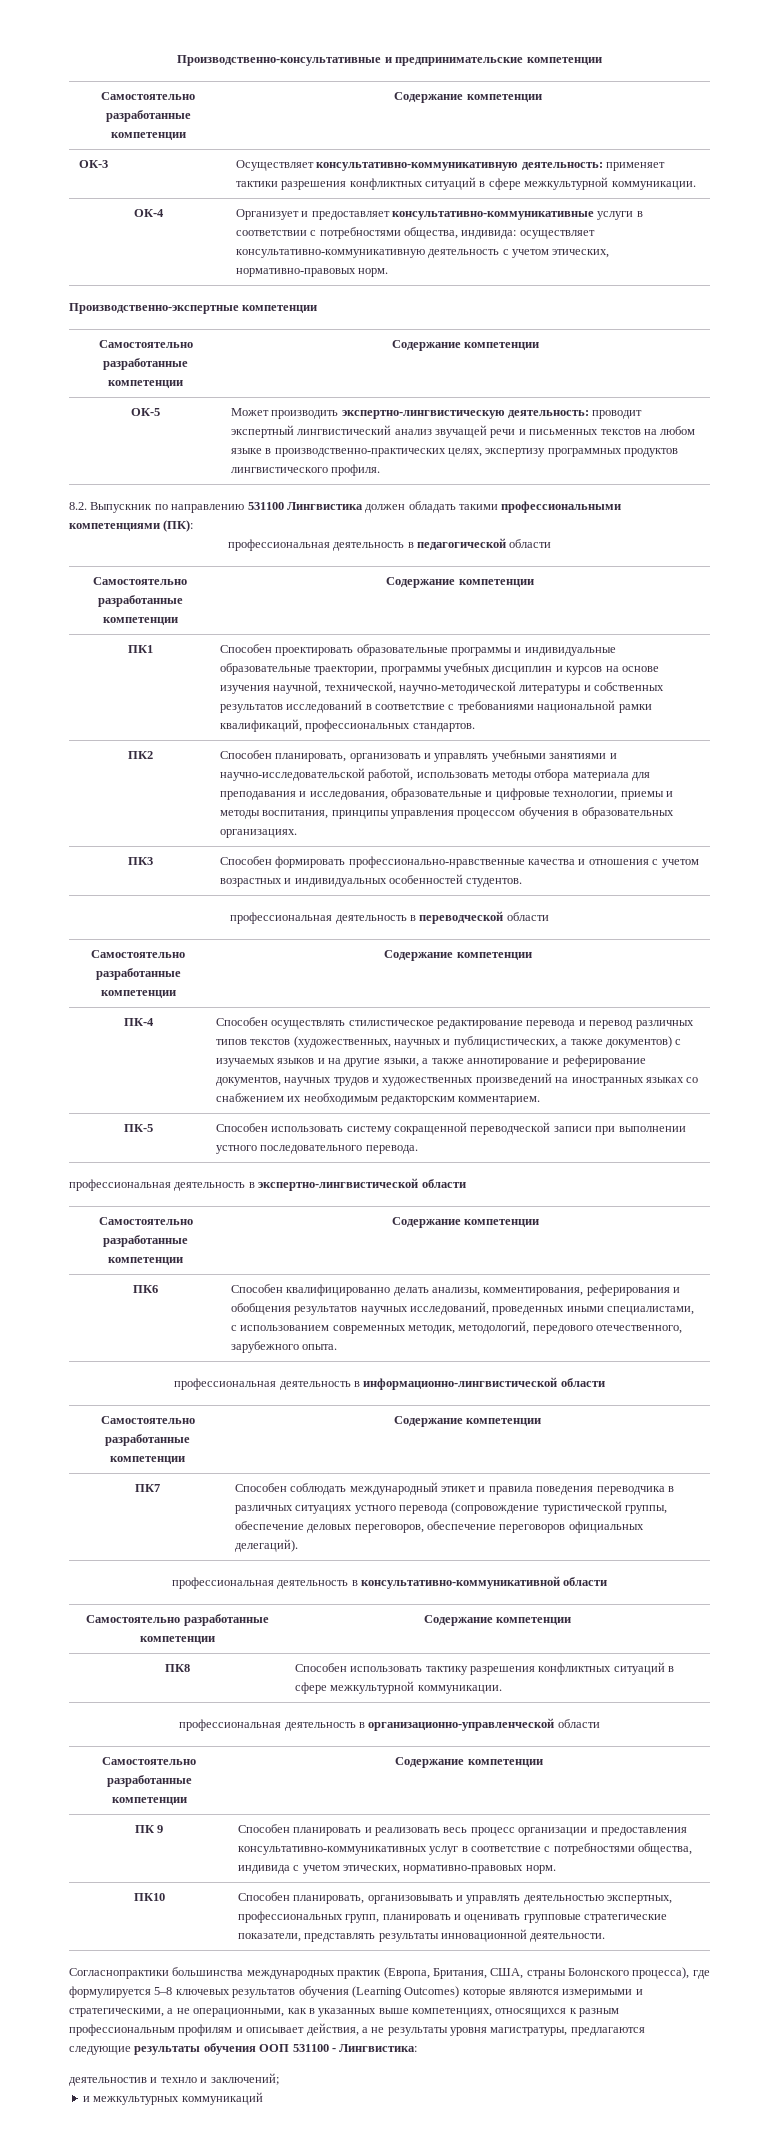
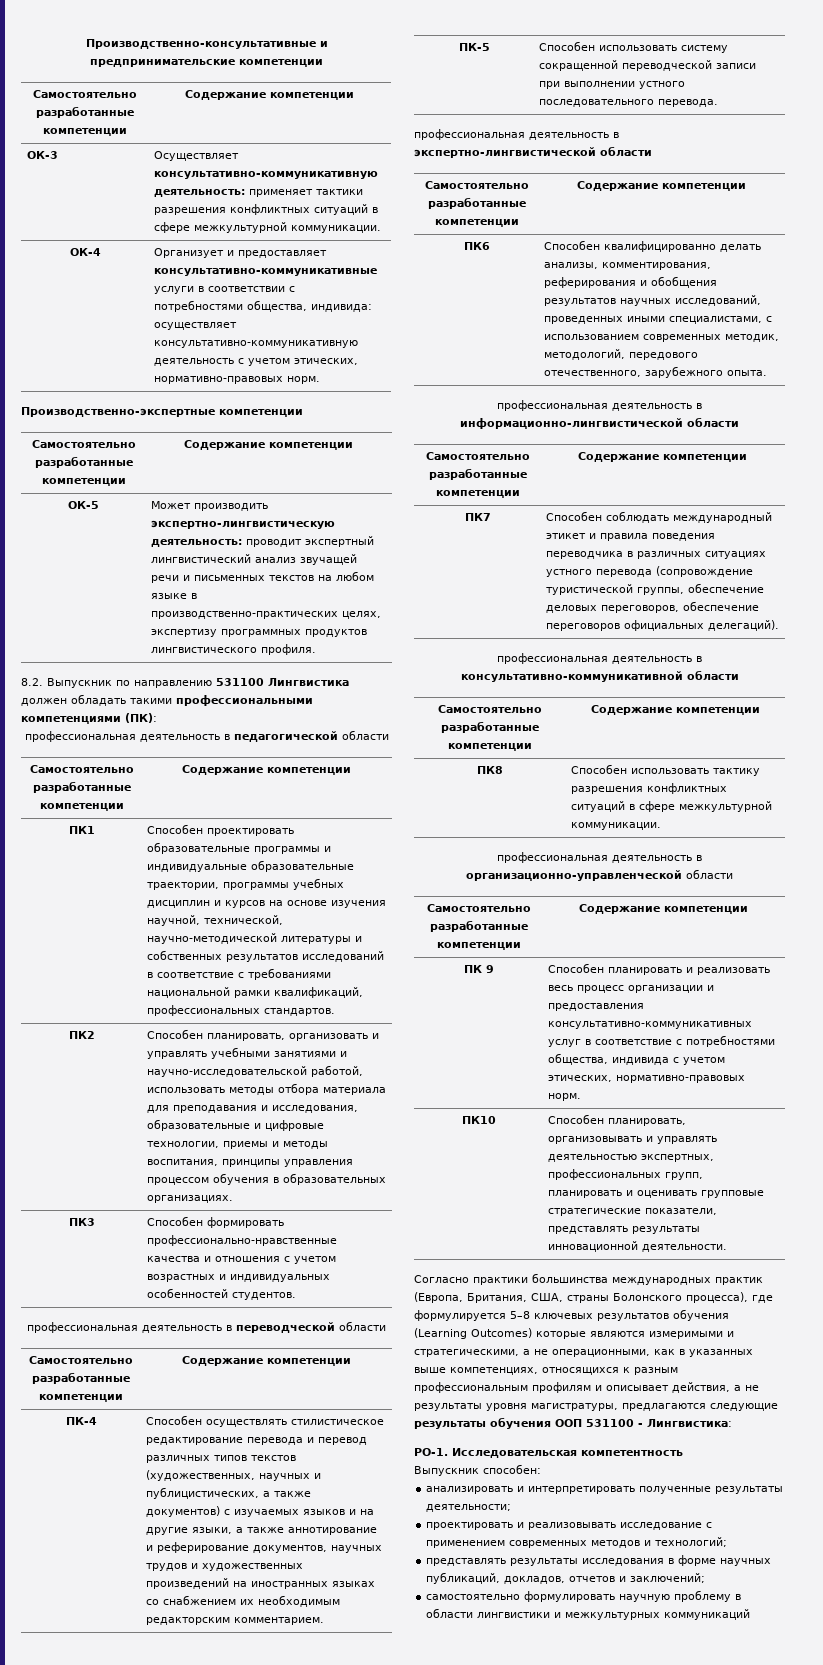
- Согласнопрактики большинства международных практик (Европа, Британия, США, страны Болонского процесса), где формулируется 5–8 ключевых результатов обучения (Learning Outcomes) которые являются измеримыми и стратегическими, а не операционными, как в указанных выше компетенциях, относящихся к разным профессиональным профилям и описывает действия, а не результаты уровня магистратуры, предлагаются следующие результаты обучения ООП 531100 - Лингвистика:
+ Согласно практики большинства международных практик (Европа, Британия, США, страны Болонского процесса), где формулируется 5–8 ключевых результатов обучения (Learning Outcomes) которые являются измеримыми и стратегическими, а не операционными, как в указанных выше компетенциях, относящихся к разным профессиональным профилям и описывает действия, а не результаты уровня магистратуры, предлагаются следующие результаты обучения ООП 531100 - Лингвистика:
- деятельностив и технло и заключений;
- и межкультурных коммуникаций
+ РО-1. Исследовательская компетентность
+ Выпускник способен:
+ анализировать и интерпретировать полученные результаты деятельности;
+ проектировать и реализовывать исследование с применением современных методов и технологий;
+ представлять результаты исследования в форме научных публикаций, докладов, отчетов и заключений;
+ самостоятельно формулировать научную проблему в области лингвистики и межкультурных коммуникаций

